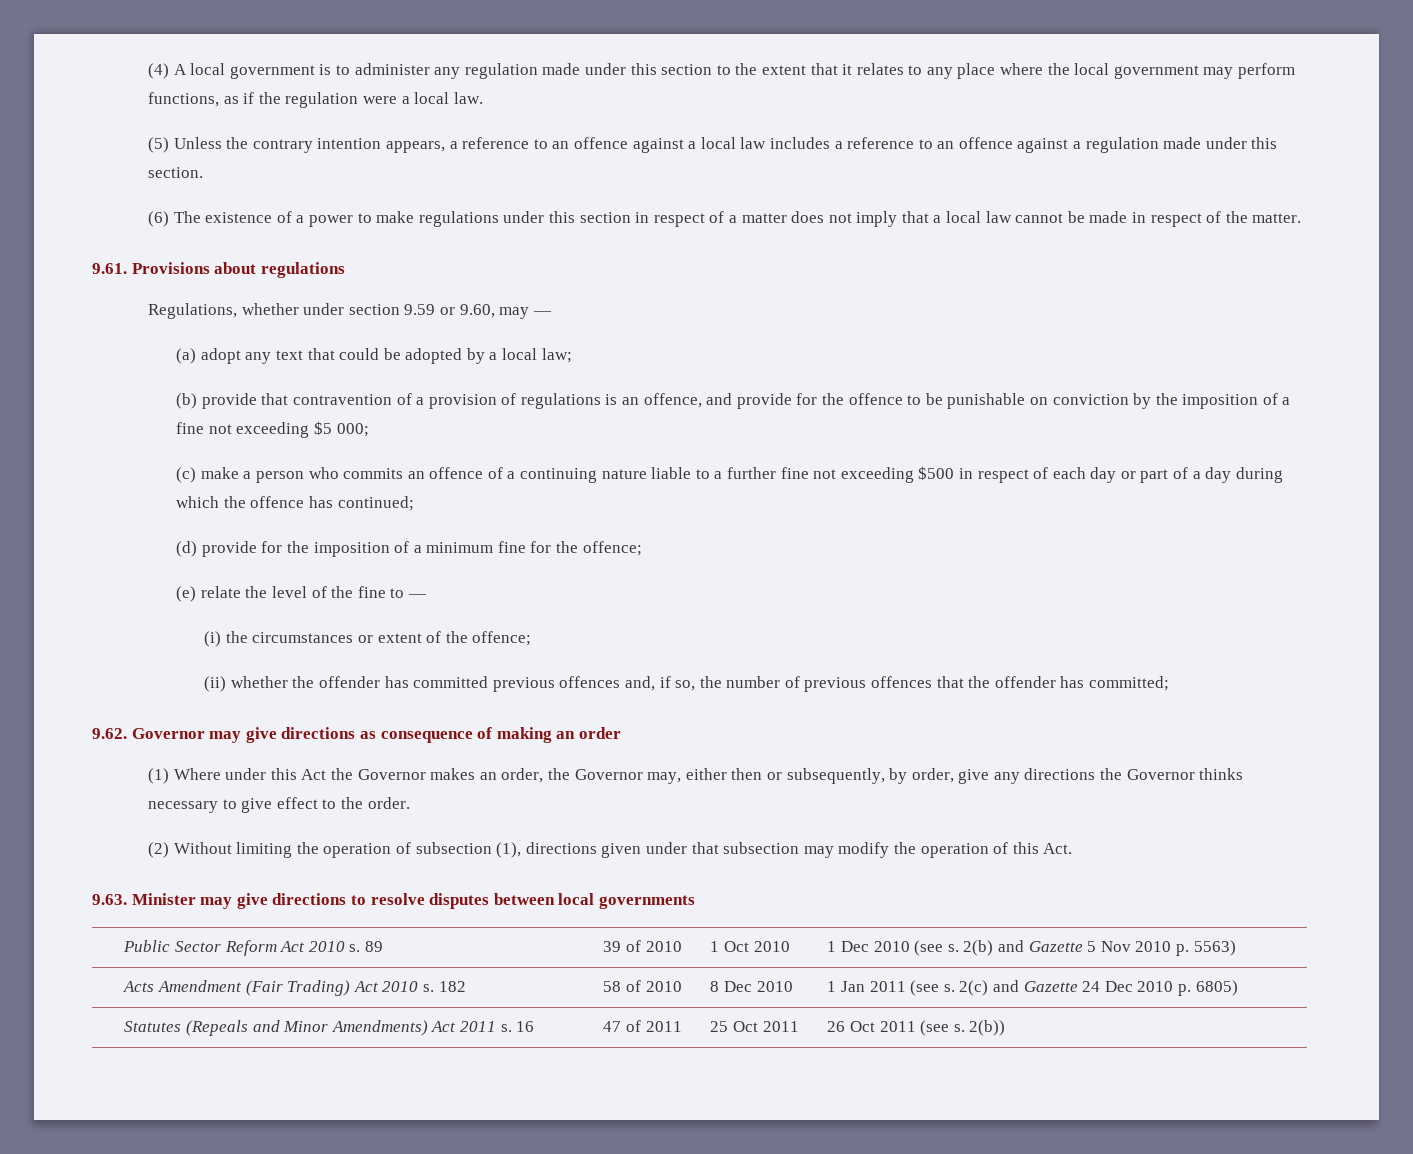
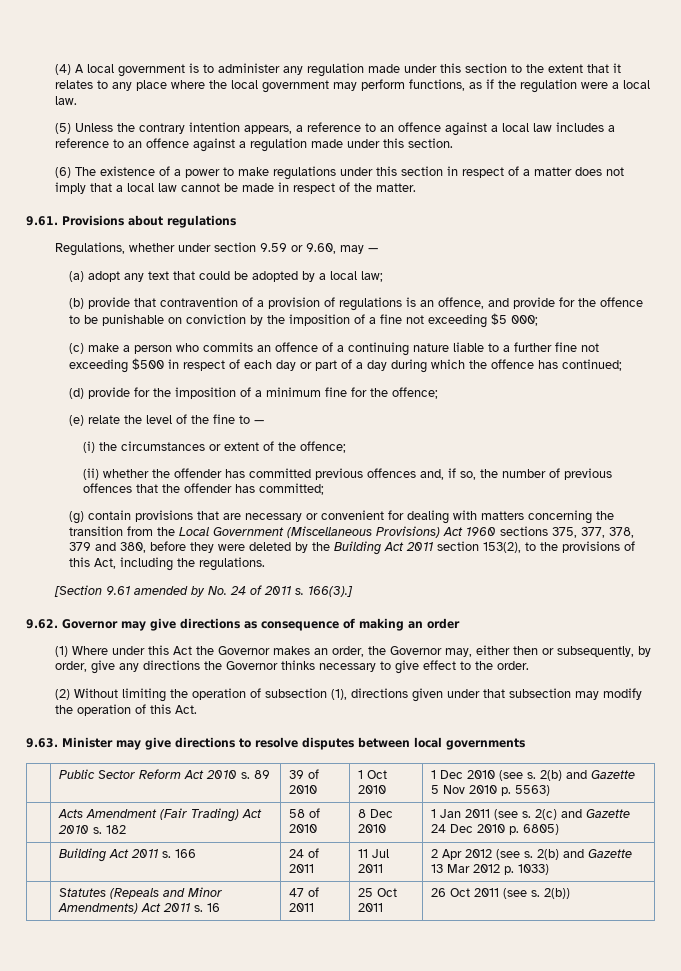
+ (g) contain provisions that are necessary or convenient for dealing with matters concerning the transition from the Local Government (Miscellaneous Provisions) Act 1960 sections 375, 377, 378, 379 and 380, before they were deleted by the Building Act 2011 section 153(2), to the provisions of this Act, including the regulations.
+ [Section 9.61 amended by No. 24 of 2011 s. 166(3).]
+ | Building Act 2011 s. 166 | 24 of 2011 | 11 Jul 2011 | 2 Apr 2012 (see s. 2(b) and Gazette 13 Mar 2012 p. 1033)

